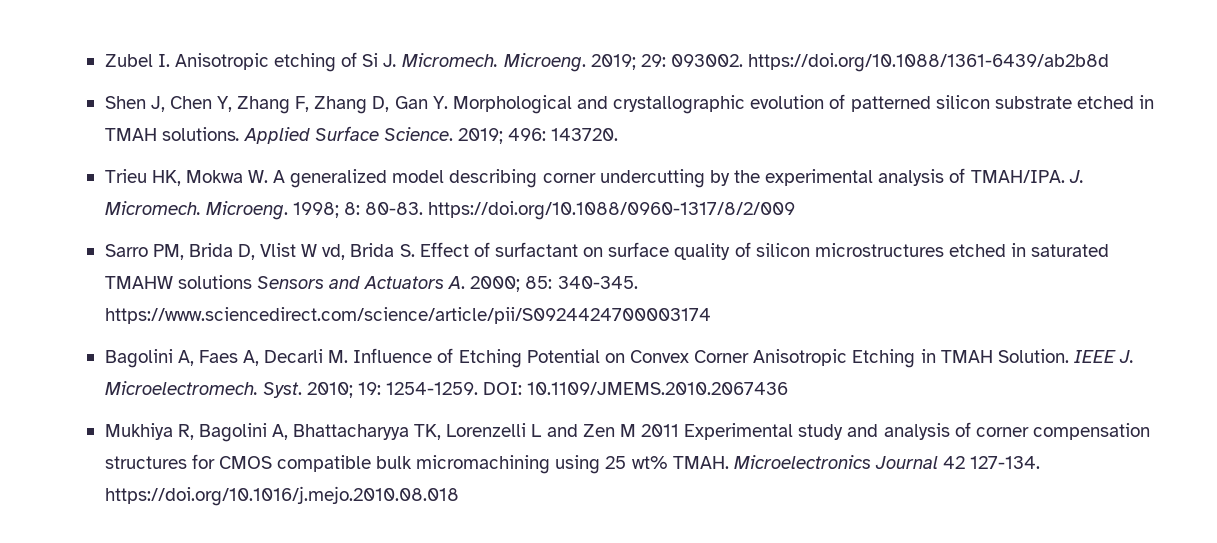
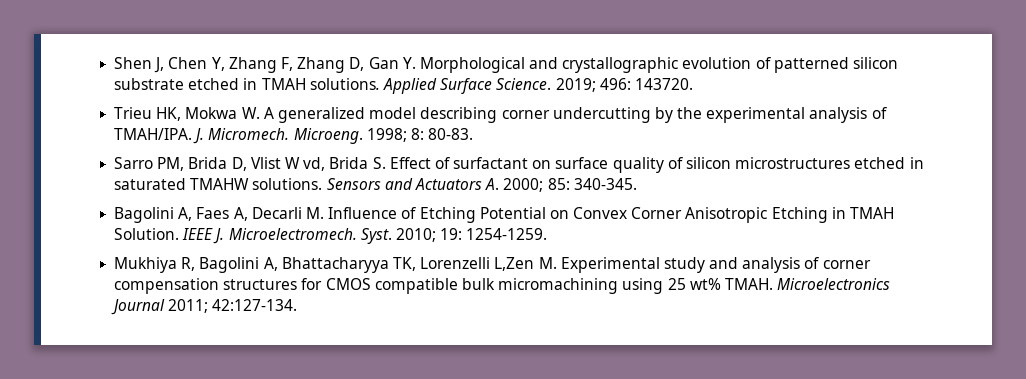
- Zubel I. Anisotropic etching of Si J. Micromech. Microeng. 2019; 29: 093002. https://doi.org/10.1088/1361-6439/ab2b8d
- 1998; 8: 80-83. https://doi.org/10.1088/0960-1317/8/2/009
+ 1998; 8: 80-83.
- Sarro PM, Brida D, Vlist W vd, Brida S. Effect of surfactant on surface quality of silicon microstructures etched in saturated TMAHW solutions Sensors and Actuators A. 2000; 85: 340-345. https://www.sciencedirect.com/science/article/pii/S0924424700003174
+ Sarro PM, Brida D, Vlist W vd, Brida S. Effect of surfactant on surface quality of silicon microstructures etched in saturated TMAHW solutions. Sensors and Actuators A. 2000; 85: 340-345.
- DOI: 10.1109/JMEMS.2010.2067436
- Mukhiya R, Bagolini A, Bhattacharyya TK, Lorenzelli L and Zen M 2011 Experimental study and analysis of corner compensation structures for CMOS compatible bulk micromachining using 25 wt% TMAH.
+ Mukhiya R, Bagolini A, Bhattacharyya TK, Lorenzelli L,Zen M. Experimental study and analysis of corner compensation structures for CMOS compatible bulk micromachining using 25 wt% TMAH.
- Microelectronics Journal 42 127-134. https://doi.org/10.1016/j.mejo.2010.08.018
+ Microelectronics Journal 2011; 42:127-134.

